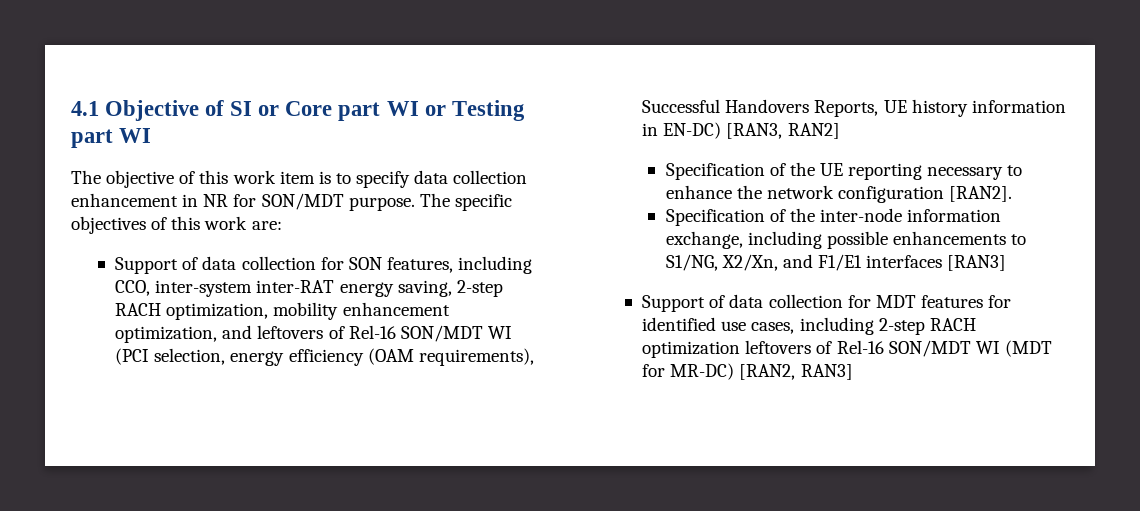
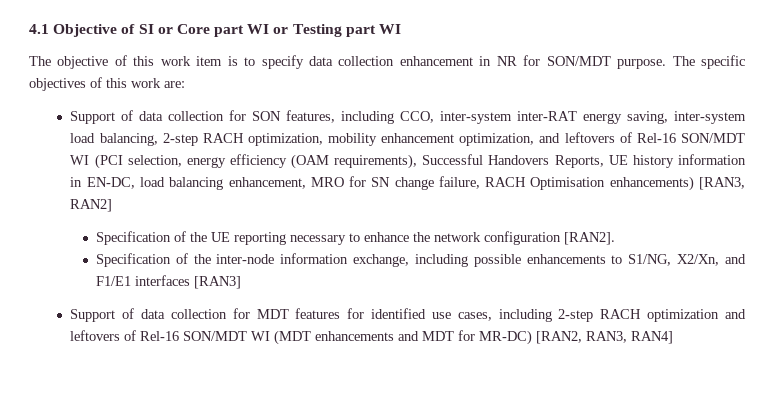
- Support of data collection for SON features, including CCO, inter-system inter-RAT energy saving, 2-step RACH optimization, mobility enhancement optimization, and leftovers of Rel-16 SON/MDT WI (PCI selection, energy efficiency (OAM requirements), Successful Handovers Reports, UE history information in EN-DC) [RAN3, RAN2]
+ Support of data collection for SON features, including CCO, inter-system inter-RAT energy saving, inter-system load balancing, 2-step RACH optimization, mobility enhancement optimization, and leftovers of Rel-16 SON/MDT WI (PCI selection, energy efficiency (OAM requirements), Successful Handovers Reports, UE history information in EN-DC, load balancing enhancement, MRO for SN change failure, RACH Optimisation enhancements) [RAN3, RAN2]
- Support of data collection for MDT features for identified use cases, including 2-step RACH optimization leftovers of Rel-16 SON/MDT WI (MDT for MR-DC) [RAN2, RAN3]
+ Support of data collection for MDT features for identified use cases, including 2-step RACH optimization and leftovers of Rel-16 SON/MDT WI (MDT enhancements and MDT for MR-DC) [RAN2, RAN3, RAN4]

